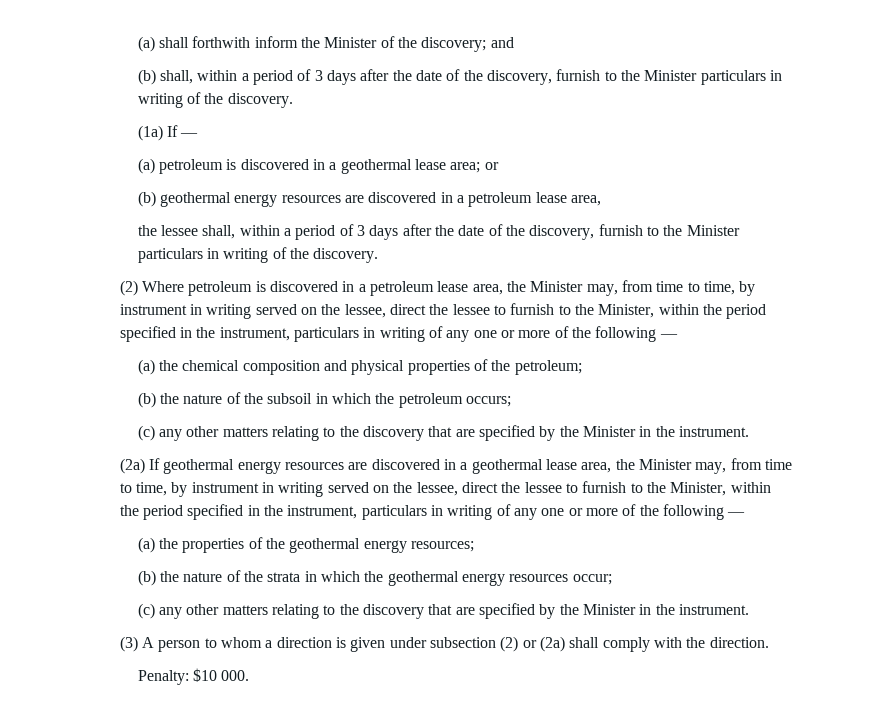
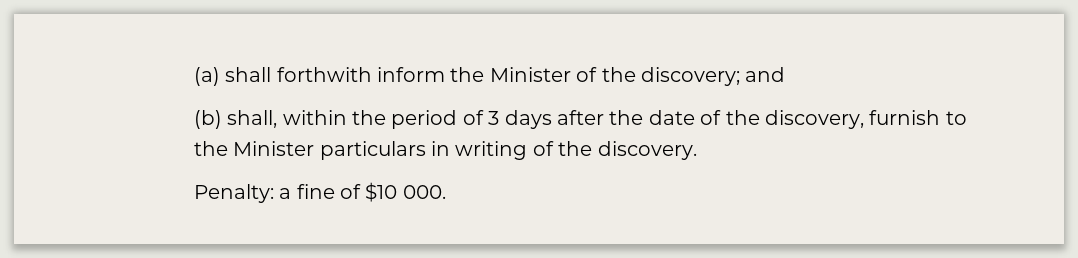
- (b) shall, within a period of 3 days after the date of the discovery, furnish to the Minister particulars in writing of the discovery.
+ (b) shall, within the period of 3 days after the date of the discovery, furnish to the Minister particulars in writing of the discovery.
- (1a) If —
- (a) petroleum is discovered in a geothermal lease area; or
- (b) geothermal energy resources are discovered in a petroleum lease area,
- the lessee shall, within a period of 3 days after the date of the discovery, furnish to the Minister particulars in writing of the discovery.
- (2) Where petroleum is discovered in a petroleum lease area, the Minister may, from time to time, by instrument in writing served on the lessee, direct the lessee to furnish to the Minister, within the period specified in the instrument, particulars in writing of any one or more of the following —
- (a) the chemical composition and physical properties of the petroleum;
- (b) the nature of the subsoil in which the petroleum occurs;
- (c) any other matters relating to the discovery that are specified by the Minister in the instrument.
- (2a) If geothermal energy resources are discovered in a geothermal lease area, the Minister may, from time to time, by instrument in writing served on the lessee, direct the lessee to furnish to the Minister, within the period specified in the instrument, particulars in writing of any one or more of the following —
- (a) the properties of the geothermal energy resources;
- (b) the nature of the strata in which the geothermal energy resources occur;
- (c) any other matters relating to the discovery that are specified by the Minister in the instrument.
- (3) A person to whom a direction is given under subsection (2) or (2a) shall comply with the direction.
- Penalty: $10 000.
+ Penalty: a fine of $10 000.

